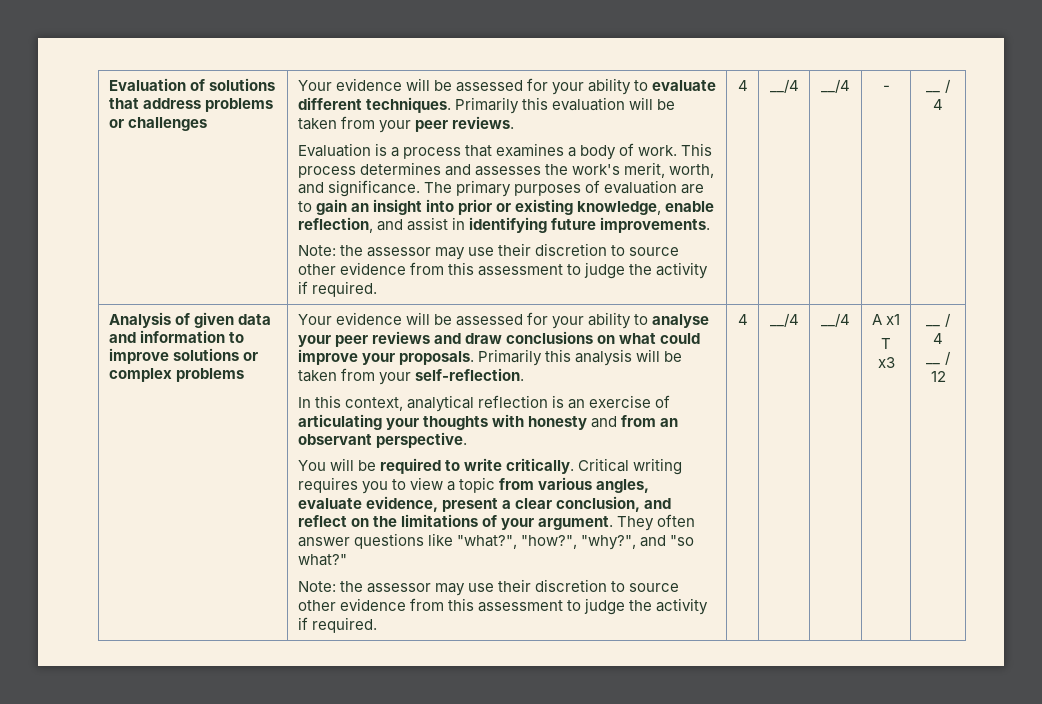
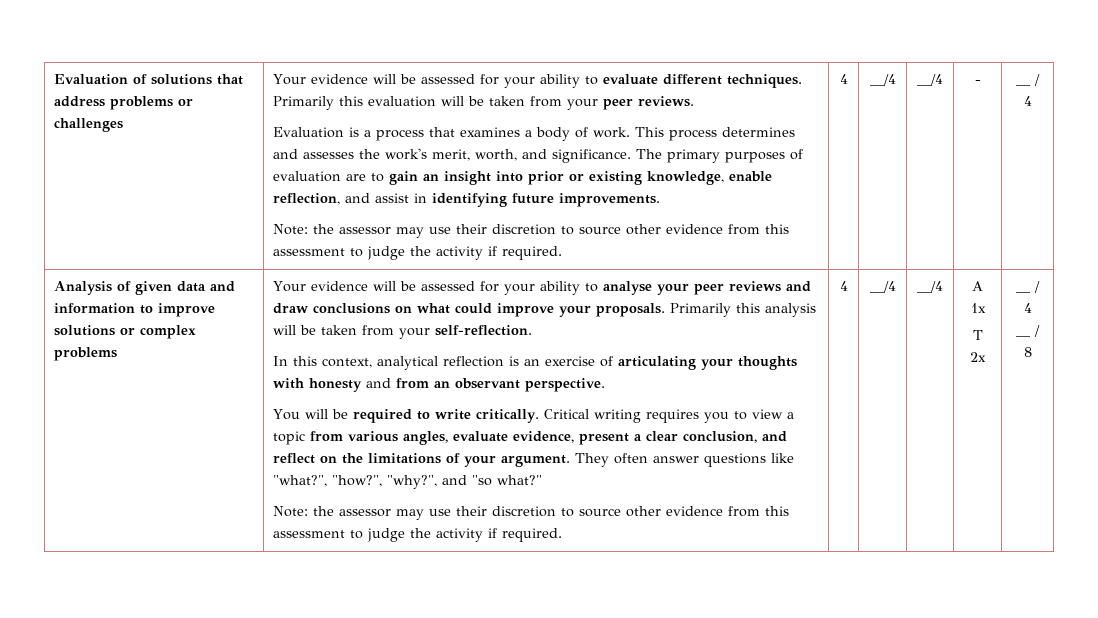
- A x1
+ A 1x
- T x3
+ T 2x
- __ / 12
+ __ / 8

